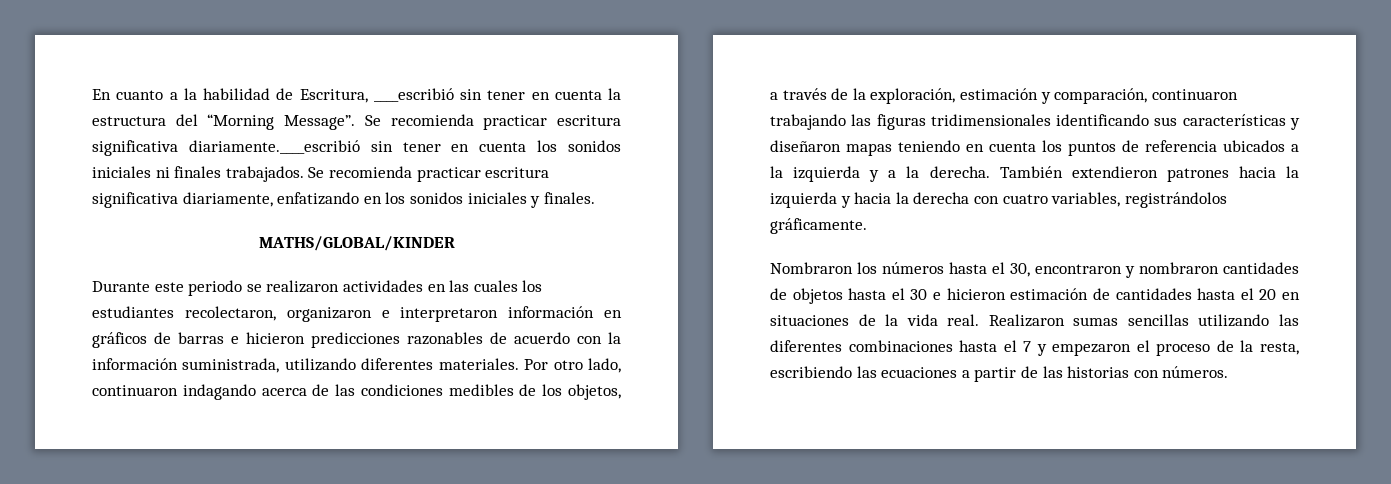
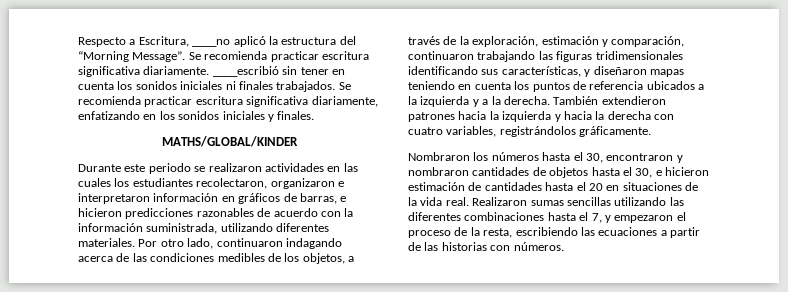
- En cuanto a la habilidad de Escritura, ____escribió sin tener en cuenta la estructura del “Morning Message”.
+ Respecto a Escritura, ____no aplicó la estructura del “Morning Message”.
- Se recomienda practicar escritura significativa diariamente.____escribió sin tener en cuenta los sonidos iniciales ni finales trabajados.
+ Se recomienda practicar escritura significativa diariamente. ____escribió sin tener en cuenta los sonidos iniciales ni finales trabajados.
- Durante este periodo se realizaron actividades en las cuales los estudiantes recolectaron, organizaron e interpretaron información en gráficos de barras e hicieron predicciones razonables de acuerdo con la información suministrada, utilizando diferentes materiales.
+ Durante este periodo se realizaron actividades en las cuales los estudiantes recolectaron, organizaron e interpretaron información en gráficos de barras, e hicieron predicciones razonables de acuerdo con la información suministrada, utilizando diferentes materiales.
- Por otro lado, continuaron indagando acerca de las condiciones medibles de los objetos, a través de la exploración, estimación y comparación, continuaron trabajando las figuras tridimensionales identificando sus características y diseñaron mapas teniendo en cuenta los puntos de referencia ubicados a la izquierda y a la derecha.
+ Por otro lado, continuaron indagando acerca de las condiciones medibles de los objetos, a través de la exploración, estimación y comparación, continuaron trabajando las figuras tridimensionales identificando sus características, y diseñaron mapas teniendo en cuenta los puntos de referencia ubicados a la izquierda y a la derecha.
- Nombraron los números hasta el 30, encontraron y nombraron cantidades de objetos hasta el 30 e hicieron estimación de cantidades hasta el 20 en situaciones de la vida real.
+ Nombraron los números hasta el 30, encontraron y nombraron cantidades de objetos hasta el 30, e hicieron estimación de cantidades hasta el 20 en situaciones de la vida real.
- Realizaron sumas sencillas utilizando las diferentes combinaciones hasta el 7 y empezaron el proceso de la resta, escribiendo las ecuaciones a partir de las historias con números.
+ Realizaron sumas sencillas utilizando las diferentes combinaciones hasta el 7, y empezaron el proceso de la resta, escribiendo las ecuaciones a partir de las historias con números.

